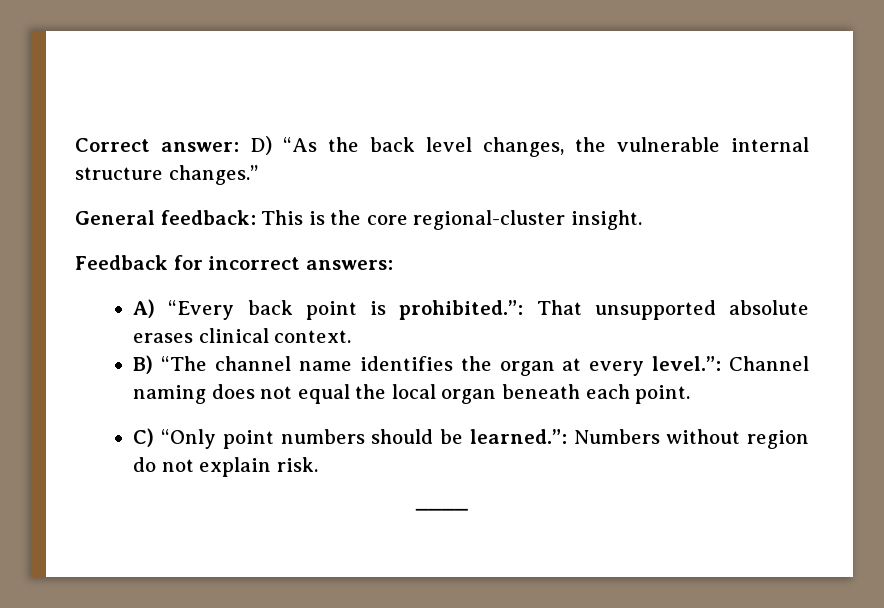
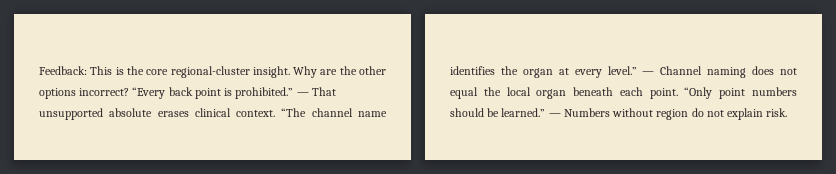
- Correct answer: D) “As the back level changes, the vulnerable internal structure changes.”
- General feedback: This is the core regional-cluster insight.
- Feedback for incorrect answers:
- A) “Every back point is prohibited.”: That unsupported absolute erases clinical context.
- B) “The channel name identifies the organ at every level.”: Channel naming does not equal the local organ beneath each point.
- C) “Only point numbers should be learned.”: Numbers without region do not explain risk.
+ Feedback: This is the core regional-cluster insight. Why are the other options incorrect? “Every back point is prohibited.” — That unsupported absolute erases clinical context. “The channel name identifies the organ at every level.” — Channel naming does not equal the local organ beneath each point. “Only point numbers should be learned.” — Numbers without region do not explain risk.
- ────

